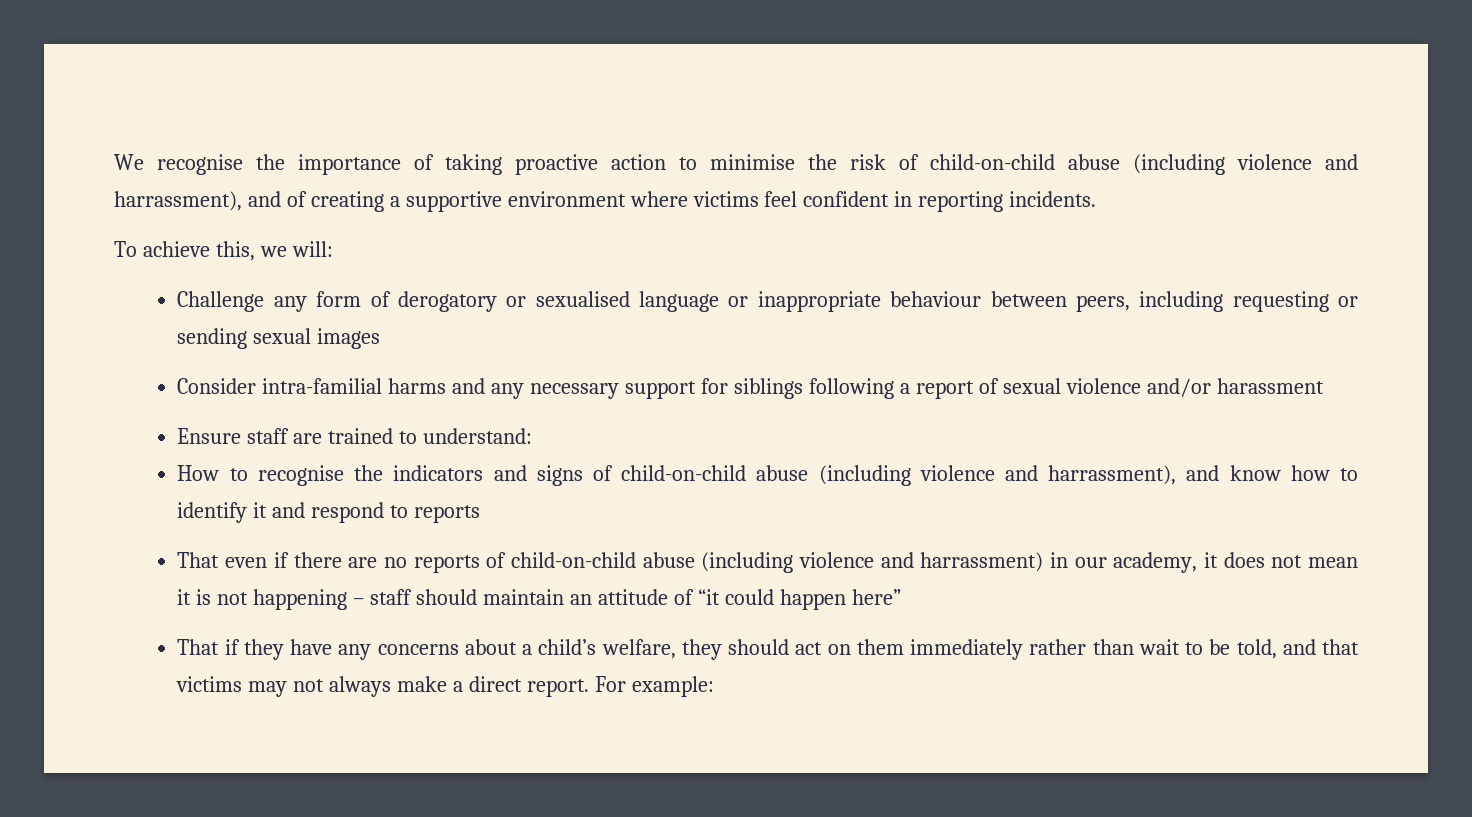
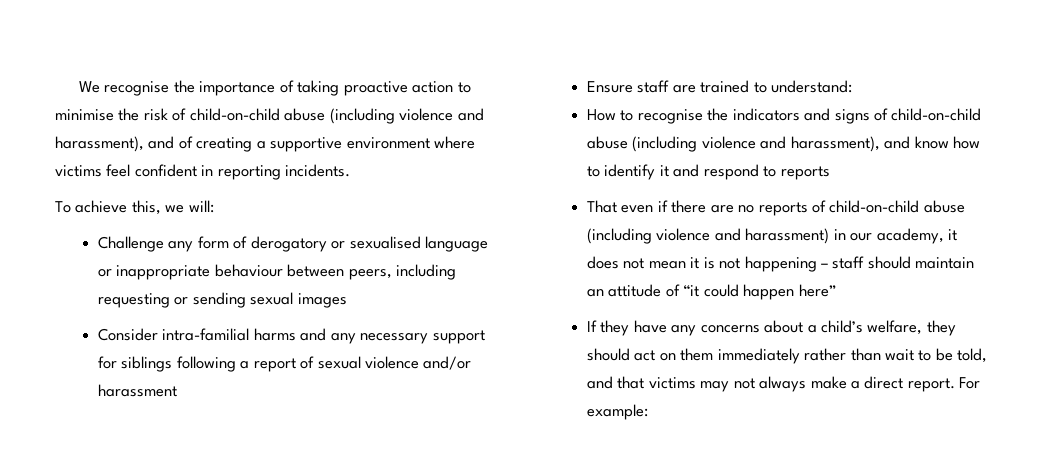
- We recognise the importance of taking proactive action to minimise the risk of child-on-child abuse (including violence and harrassment), and of creating a supportive environment where victims feel confident in reporting incidents.
+ We recognise the importance of taking proactive action to minimise the risk of child-on-child abuse (including violence and harassment), and of creating a supportive environment where victims feel confident in reporting incidents.
- How to recognise the indicators and signs of child-on-child abuse (including violence and harrassment), and know how to identify it and respond to reports
+ How to recognise the indicators and signs of child-on-child abuse (including violence and harassment), and know how to identify it and respond to reports
- That even if there are no reports of child-on-child abuse (including violence and harrassment) in our academy, it does not mean it is not happening – staff should maintain an attitude of “it could happen here”
+ That even if there are no reports of child-on-child abuse (including violence and harassment) in our academy, it does not mean it is not happening – staff should maintain an attitude of “it could happen here”
- That if they have any concerns about a child’s welfare, they should act on them immediately rather than wait to be told, and that victims may not always make a direct report.
+ If they have any concerns about a child’s welfare, they should act on them immediately rather than wait to be told, and that victims may not always make a direct report.

